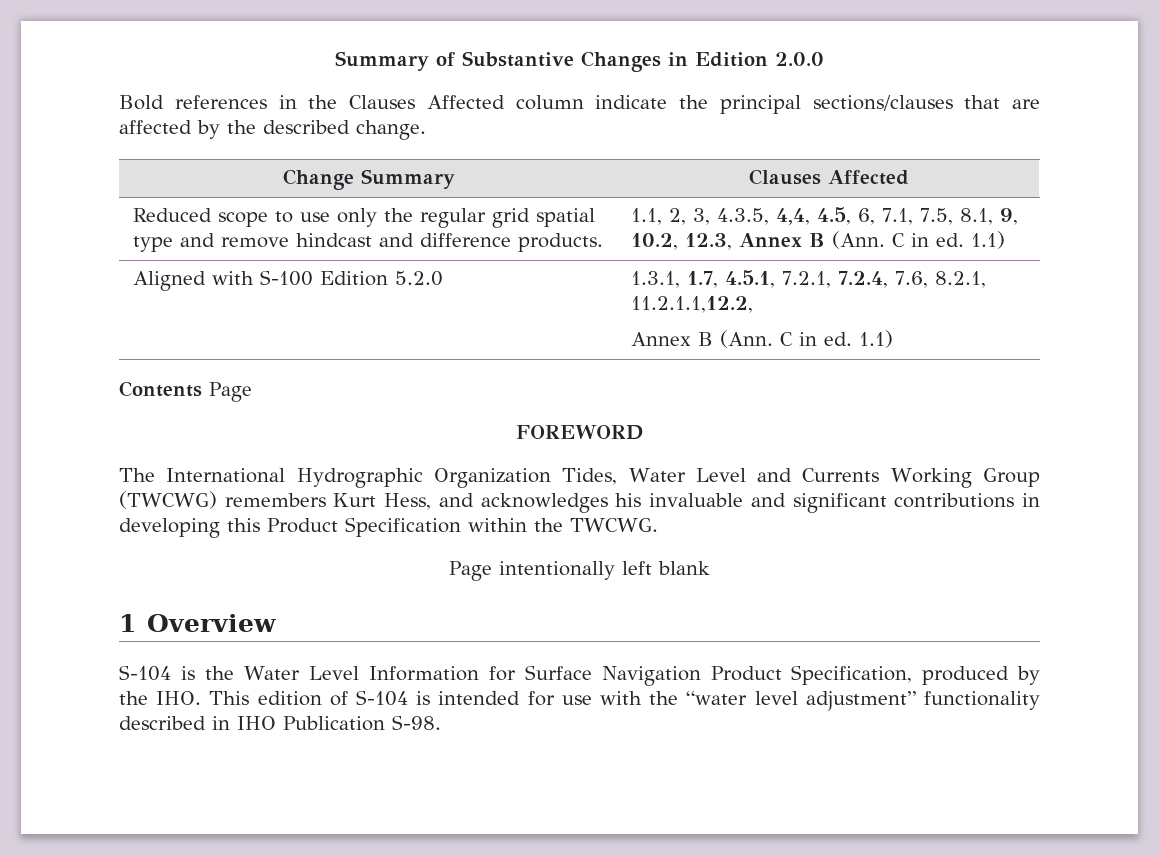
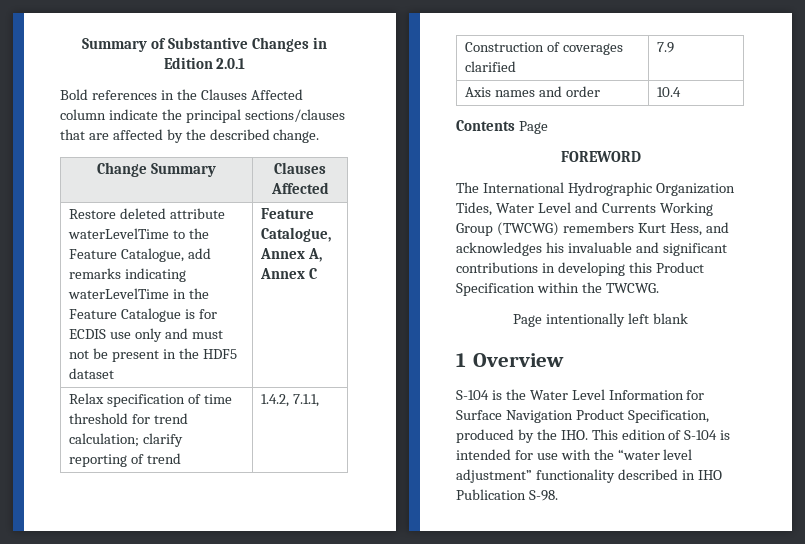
- Summary of Substantive Changes in Edition 2.0.0
+ Summary of Substantive Changes in Edition 2.0.1
- Reduced scope to use only the regular grid spatial type and remove hindcast and difference products. | 1.1, 2, 3, 4.3.5, 4,4, 4.5, 6, 7.1, 7.5, 8.1, 9, 10.2, 12.3, Annex B (Ann. C in ed. 1.1)
- Aligned with S-100 Edition 5.2.0 | 1.3.1, 1.7, 4.5.1, 7.2.1, 7.2.4, 7.6, 8.2.1, 11.2.1.1,12.2,
- Annex B (Ann. C in ed. 1.1)
+ Restore deleted attribute waterLevelTime to the Feature Catalogue, add remarks indicating waterLevelTime in the Feature Catalogue is for ECDIS use only and must not be present in the HDF5 dataset | Feature Catalogue, Annex A, Annex C
+ Relax specification of time threshold for trend calculation; clarify reporting of trend | 1.4.2, 7.1.1,
+ Construction of coverages clarified | 7.9
+ Axis names and order | 10.4

